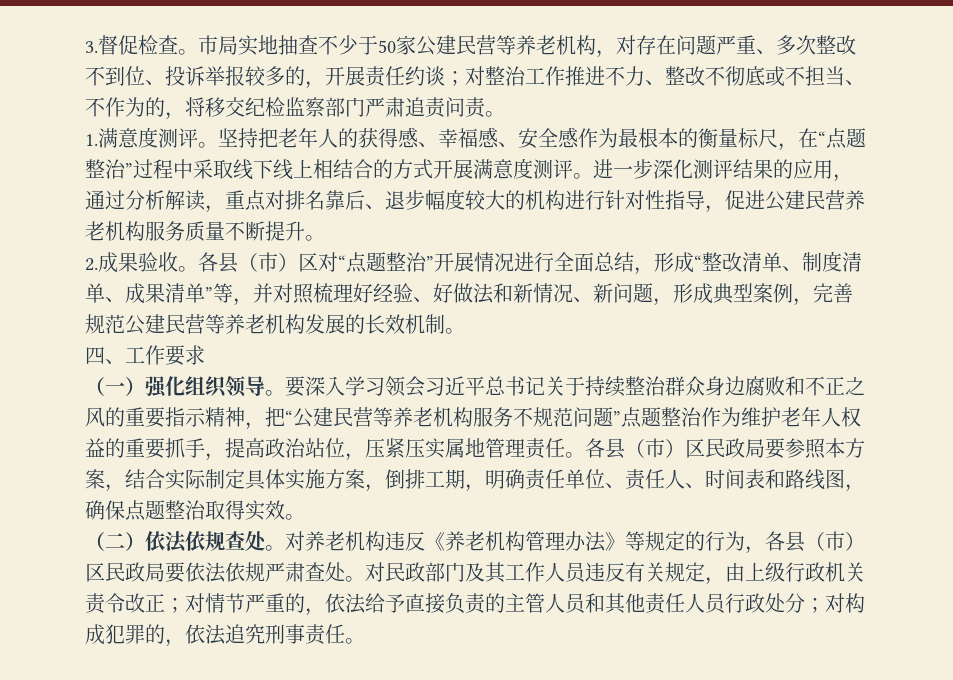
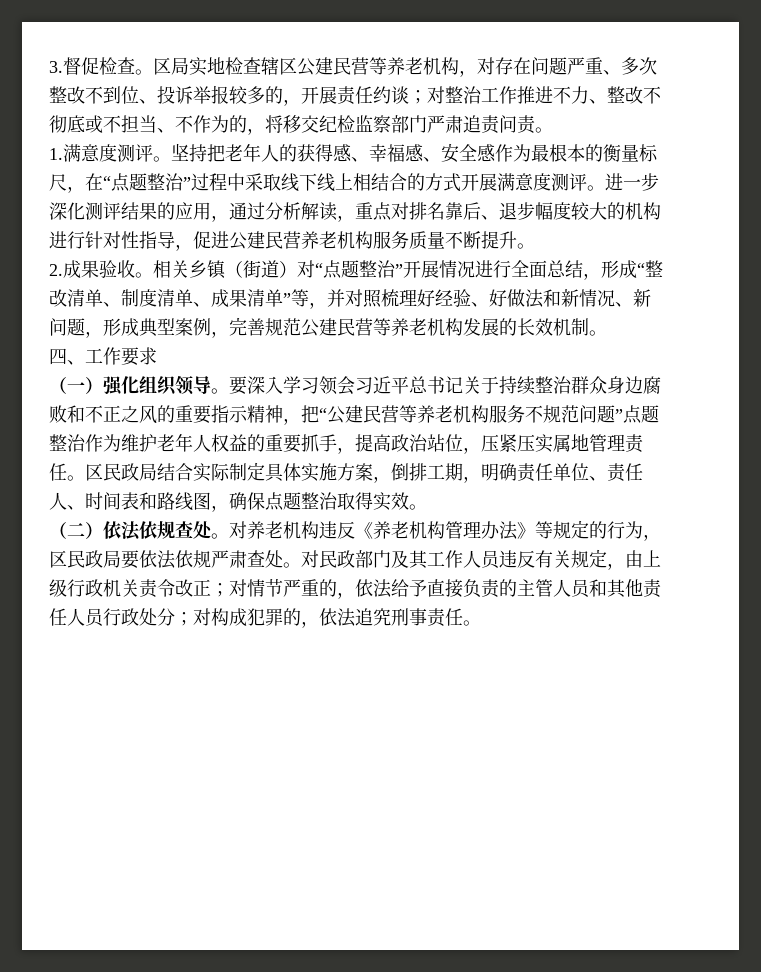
- 市局实地抽查不少于50家公建民营等养老机构，对存在问题严重、多次整改不到位、投诉举报较多的，开展责任约谈；对整治工作推进不力、整改不彻底或不担当、不作为的，将移交纪检监察部门严肃追责问责。
+ 区局实地检查辖区公建民营等养老机构，对存在问题严重、多次整改不到位、投诉举报较多的，开展责任约谈；对整治工作推进不力、整改不彻底或不担当、不作为的，将移交纪检监察部门严肃追责问责。
- 各县（市）区对“点题整治”开展情况进行全面总结，形成“整改清单、制度清单、成果清单”等，并对照梳理好经验、好做法和新情况、新问题，形成典型案例，完善规范公建民营等养老机构发展的长效机制。
+ 相关乡镇（街道）对“点题整治”开展情况进行全面总结，形成“整改清单、制度清单、成果清单”等，并对照梳理好经验、好做法和新情况、新问题，形成典型案例，完善规范公建民营等养老机构发展的长效机制。
- 各县（市）区民政局要参照本方案，结合实际制定具体实施方案，倒排工期，明确责任单位、责任人、时间表和路线图，确保点题整治取得实效。
+ 区民政局结合实际制定具体实施方案，倒排工期，明确责任单位、责任人、时间表和路线图，确保点题整治取得实效。
- 对养老机构违反《养老机构管理办法》等规定的行为，各县（市）区民政局要依法依规严肃查处。
+ 对养老机构违反《养老机构管理办法》等规定的行为，区民政局要依法依规严肃查处。

